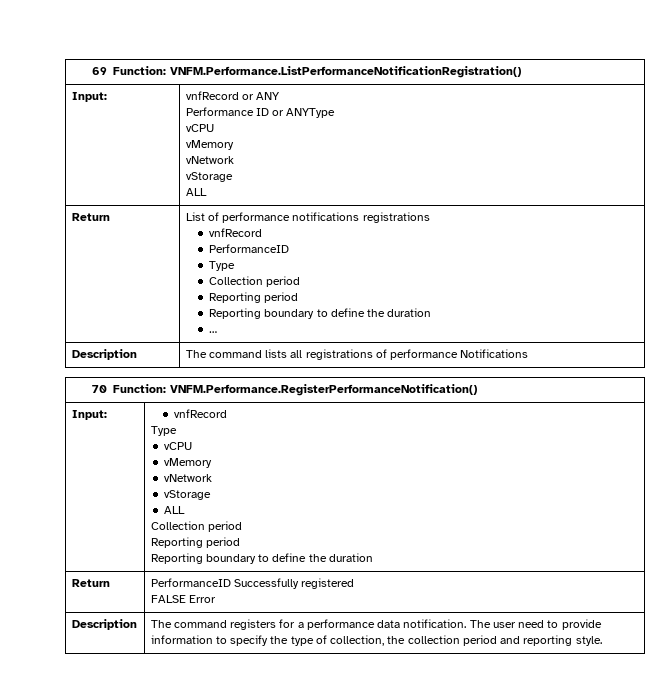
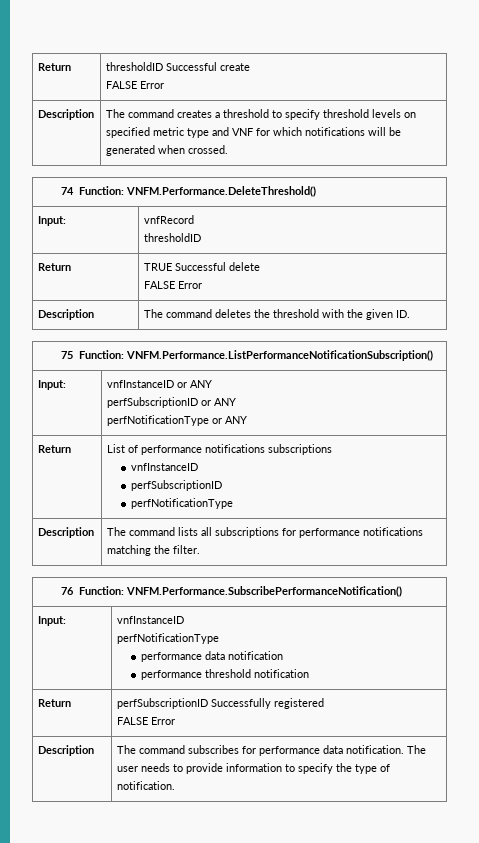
- 69 Function: VNFM.Performance.ListPerformanceNotificationRegistration()
- Input: | vnfRecord or ANY
- Performance ID or ANYType
- vCPU
- vMemory
- vNetwork
- vStorage
- ALL
+ Return | thresholdID Successful create
+ FALSE Error
+ Description | The command creates a threshold to specify threshold levels on specified metric type and VNF for which notifications will be generated when crossed.
+ 74 Function: VNFM.Performance.DeleteThreshold()
+ Input: | vnfRecord
+ thresholdID
+ Return | TRUE Successful delete
+ FALSE Error
+ Description | The command deletes the threshold with the given ID.
+ 75 Function: VNFM.Performance.ListPerformanceNotificationSubscription()
+ Input: | vnfInstanceID or ANY
+ perfSubscriptionID or ANY
+ perfNotificationType or ANY
- Return | List of performance notifications registrations
- vnfRecord
- PerformanceID
- Type
- Collection period
- Reporting period
- Reporting boundary to define the duration
- …
+ Return | List of performance notifications subscriptions
+ vnfInstanceID
+ perfSubscriptionID
+ perfNotificationType
- Description | The command lists all registrations of performance Notifications
- 70 Function: VNFM.Performance.RegisterPerformanceNotification()
- Input: | vnfRecord
- Type
- vCPU
- vMemory
- vNetwork
- vStorage
- ALL
- Collection period
- Reporting period
- Reporting boundary to define the duration
- Return | PerformanceID Successfully registered
+ Description | The command lists all subscriptions for performance notifications matching the filter.
+ 76 Function: VNFM.Performance.SubscribePerformanceNotification()
+ Input: | vnfInstanceID
+ perfNotificationType
+ performance data notification
+ performance threshold notification
+ Return | perfSubscriptionID Successfully registered
- Description | The command registers for a performance data notification. The user need to provide information to specify the type of collection, the collection period and reporting style.
+ Description | The command subscribes for performance data notification. The user needs to provide information to specify the type of notification.

